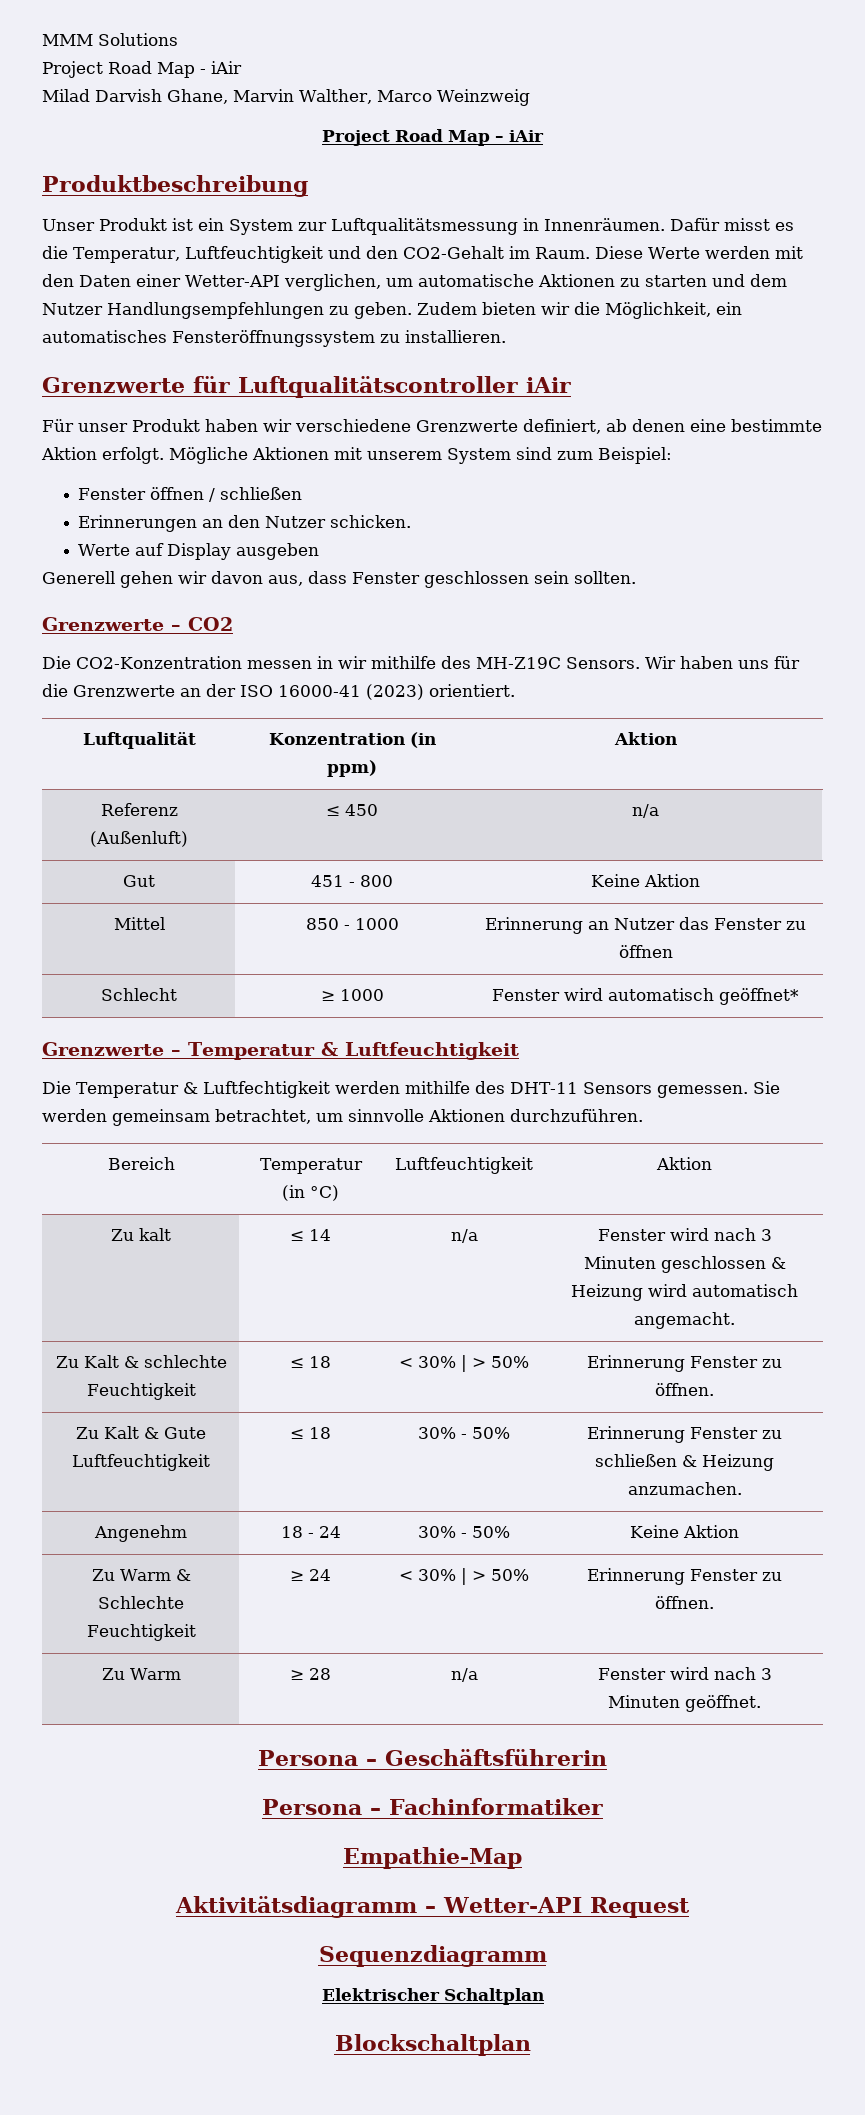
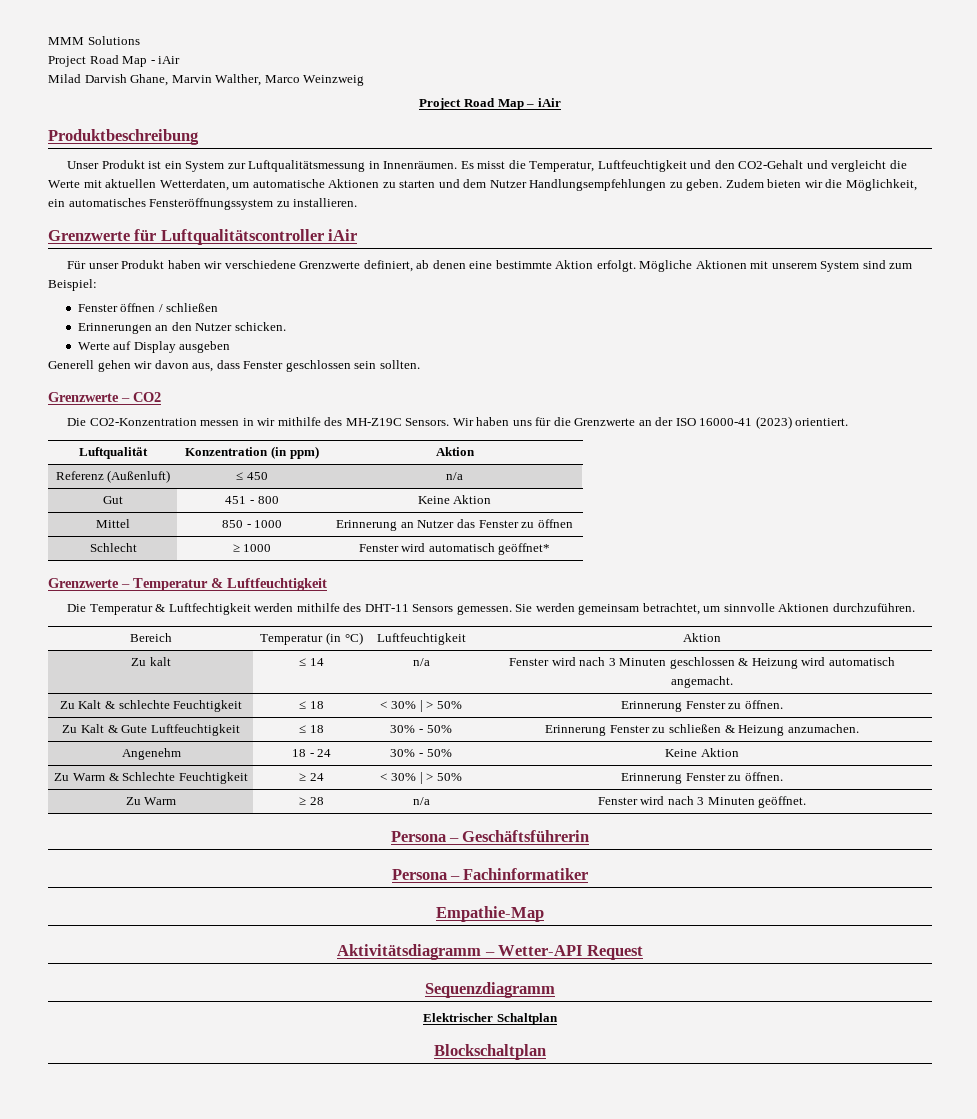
- Dafür misst es die Temperatur, Luftfeuchtigkeit und den CO2-Gehalt im Raum. Diese Werte werden mit den Daten einer Wetter-API verglichen, um automatische Aktionen zu starten und dem Nutzer Handlungsempfehlungen zu geben.
+ Es misst die Temperatur, Luftfeuchtigkeit und den CO2-Gehalt und vergleicht die Werte mit aktuellen Wetterdaten, um automatische Aktionen zu starten und dem Nutzer Handlungsempfehlungen zu geben.

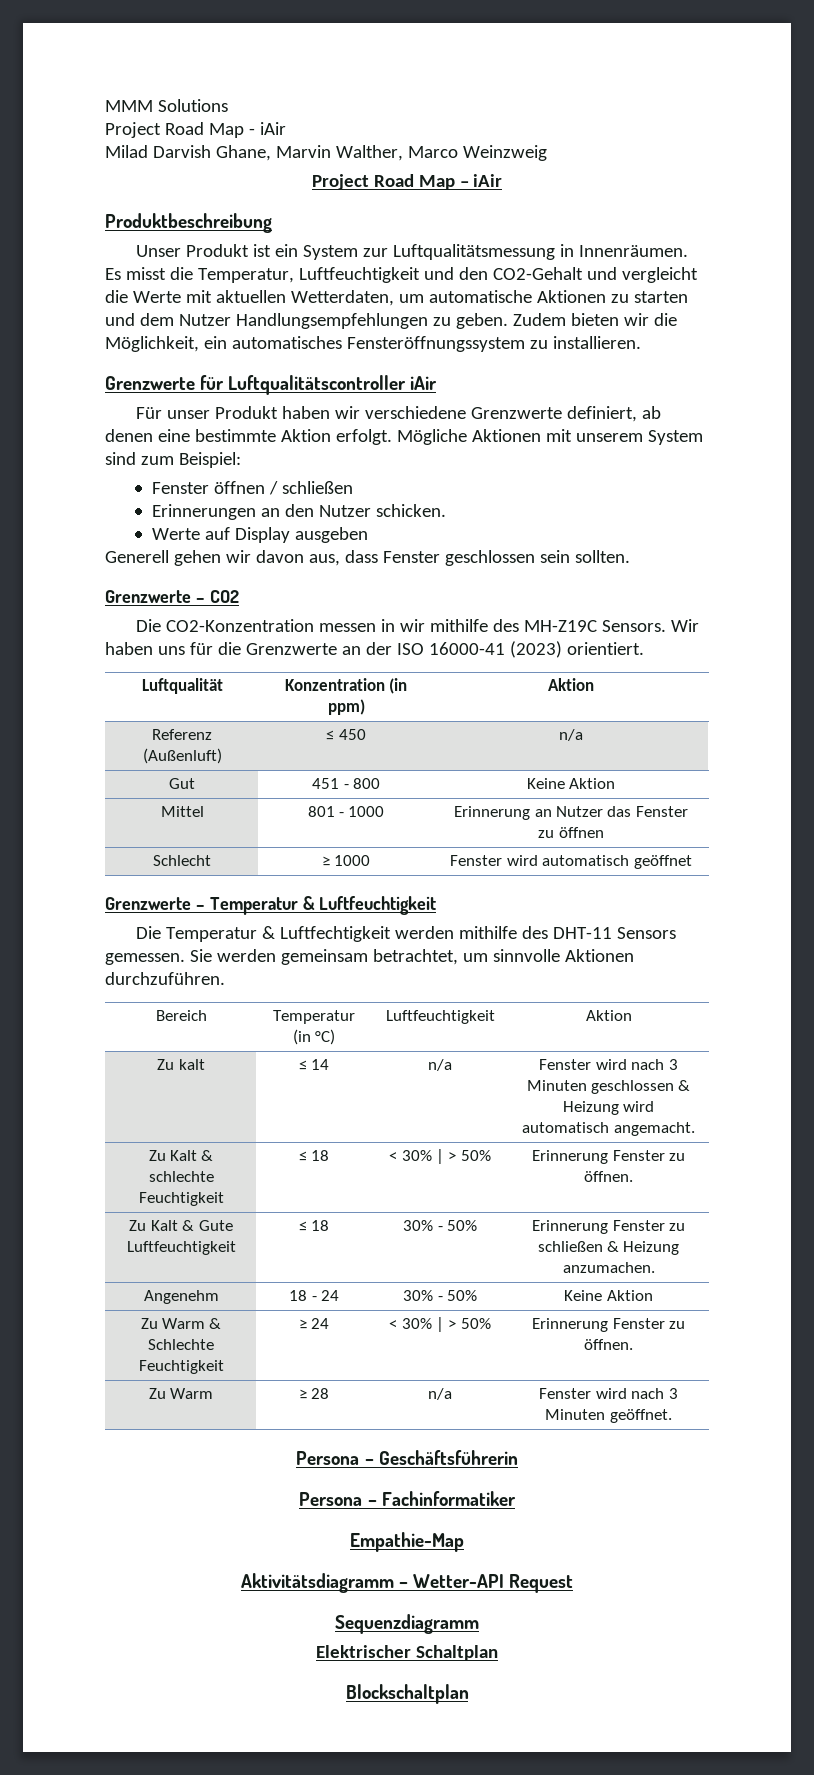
- Mittel | 850 - 1000 | Erinnerung an Nutzer das Fenster zu öffnen
+ Mittel | 801 - 1000 | Erinnerung an Nutzer das Fenster zu öffnen
- Schlecht | ≥ 1000 | Fenster wird automatisch geöffnet*
+ Schlecht | ≥ 1000 | Fenster wird automatisch geöffnet

